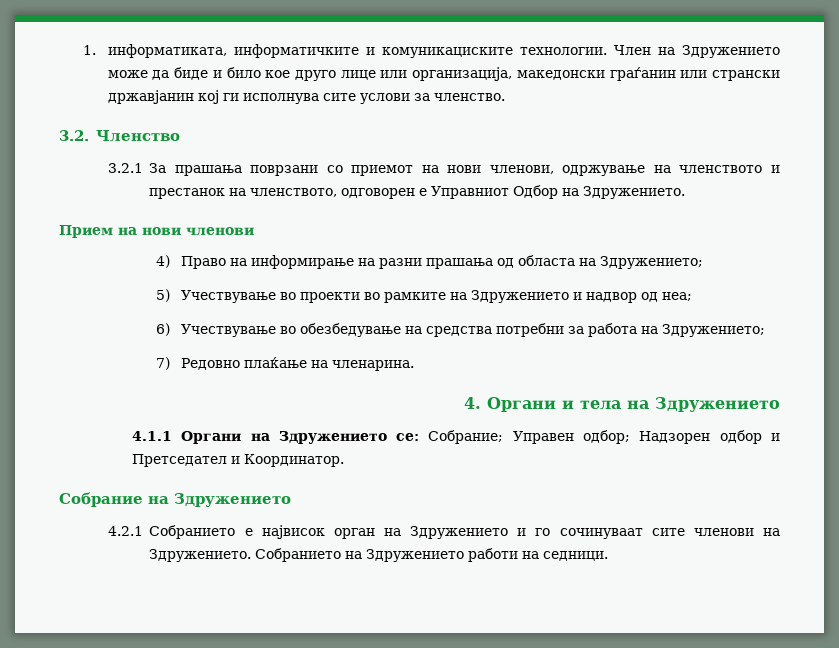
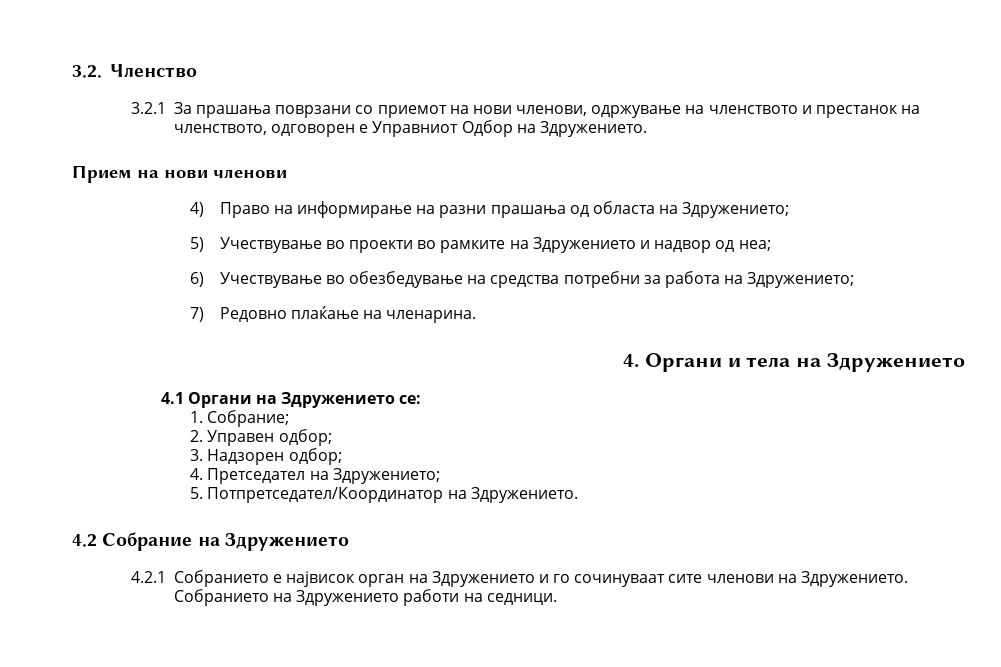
- 1. информатиката, информатичките и комуникациските технологии. Член на Здружението може да биде и било кое друго лице или организација, македонски граѓанин или странски државјанин кој ги исполнува сите услови за членство.
- 4.1.1 Органи на Здружението се: Собрание; Управен одбор; Надзорен одбор и Претседател и Координатор.
- Собрание на Здружението
+ 4.1 Органи на Здружението се:
+ 1. Собрание;
+ 2. Управен одбор;
+ 3. Надзорен одбор;
+ 4. Претседател на Здружението;
+ 5. Потпретседател/Координатор на Здружението.
+ 4.2 Собрание на Здружението

